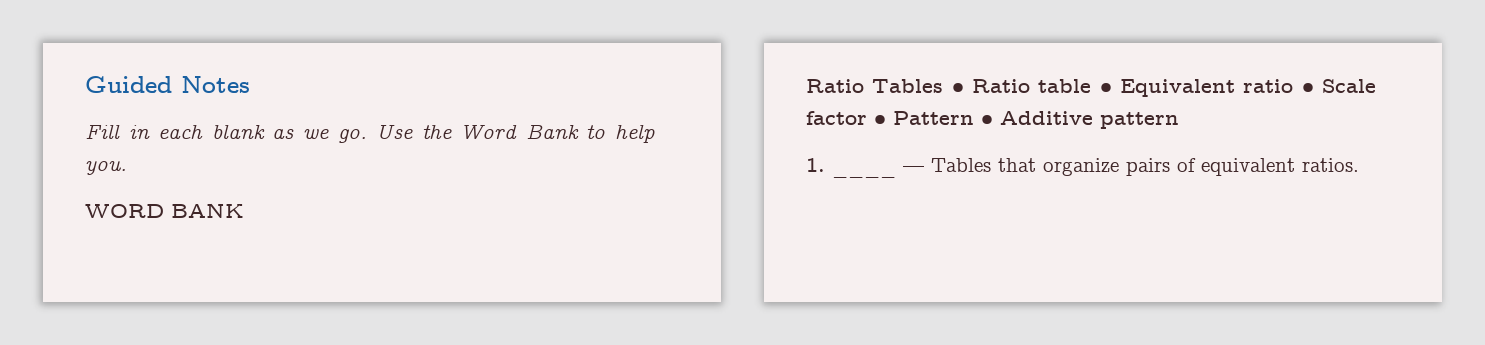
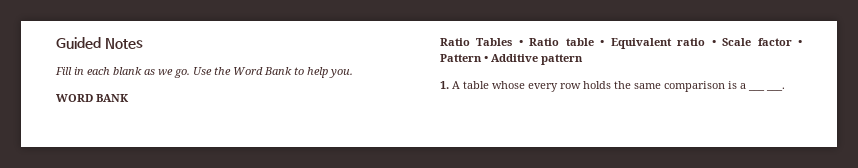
- 1. ____ — Tables that organize pairs of equivalent ratios.
+ 1. A table whose every row holds the same comparison is a ___ ___.

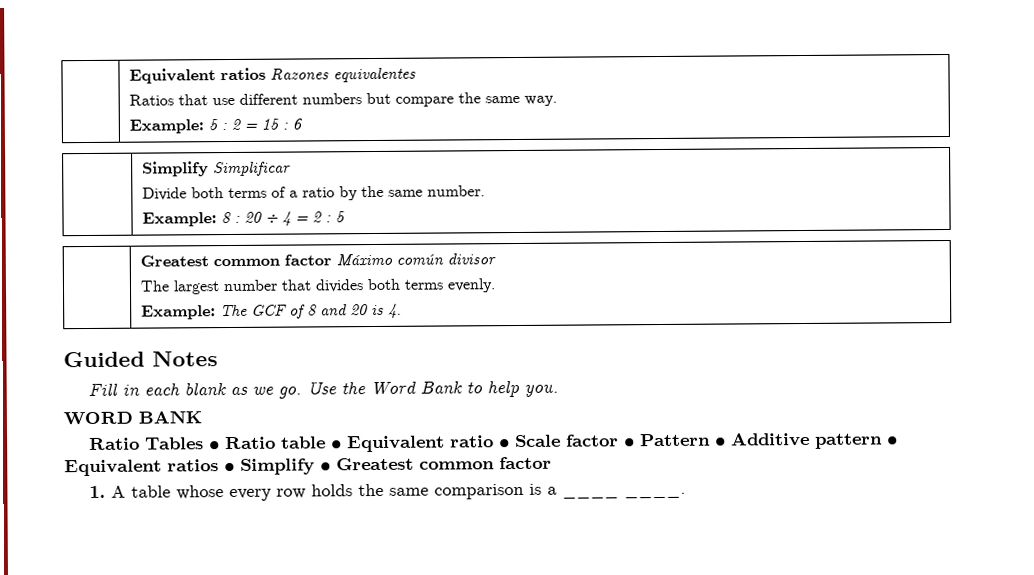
+ | Equivalent ratios Razones equivalentes
+ Ratios that use different numbers but compare the same way.
+ Example: 5 : 2 = 15 : 6
+ | Simplify Simplificar
+ Divide both terms of a ratio by the same number.
+ Example: 8 : 20 ÷ 4 = 2 : 5
+ | Greatest common factor Máximo común divisor
+ The largest number that divides both terms evenly.
+ Example: The GCF of 8 and 20 is 4.
- Ratio Tables • Ratio table • Equivalent ratio • Scale factor • Pattern • Additive pattern
+ Ratio Tables • Ratio table • Equivalent ratio • Scale factor • Pattern • Additive pattern • Equivalent ratios • Simplify • Greatest common factor
- 1. A table whose every row holds the same comparison is a ___ ___.
+ 1. A table whose every row holds the same comparison is a ____ ____.

